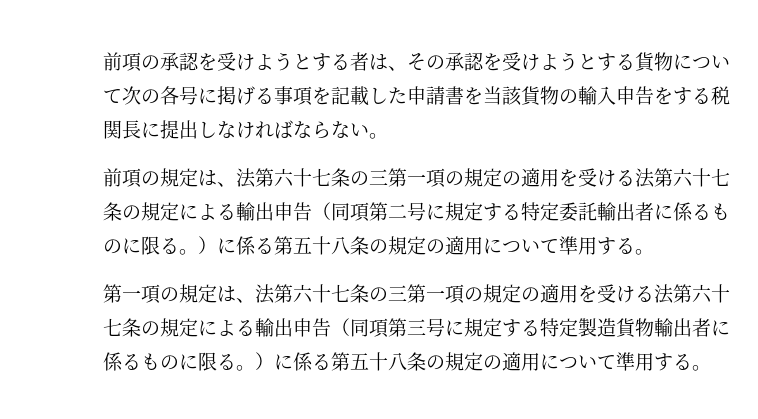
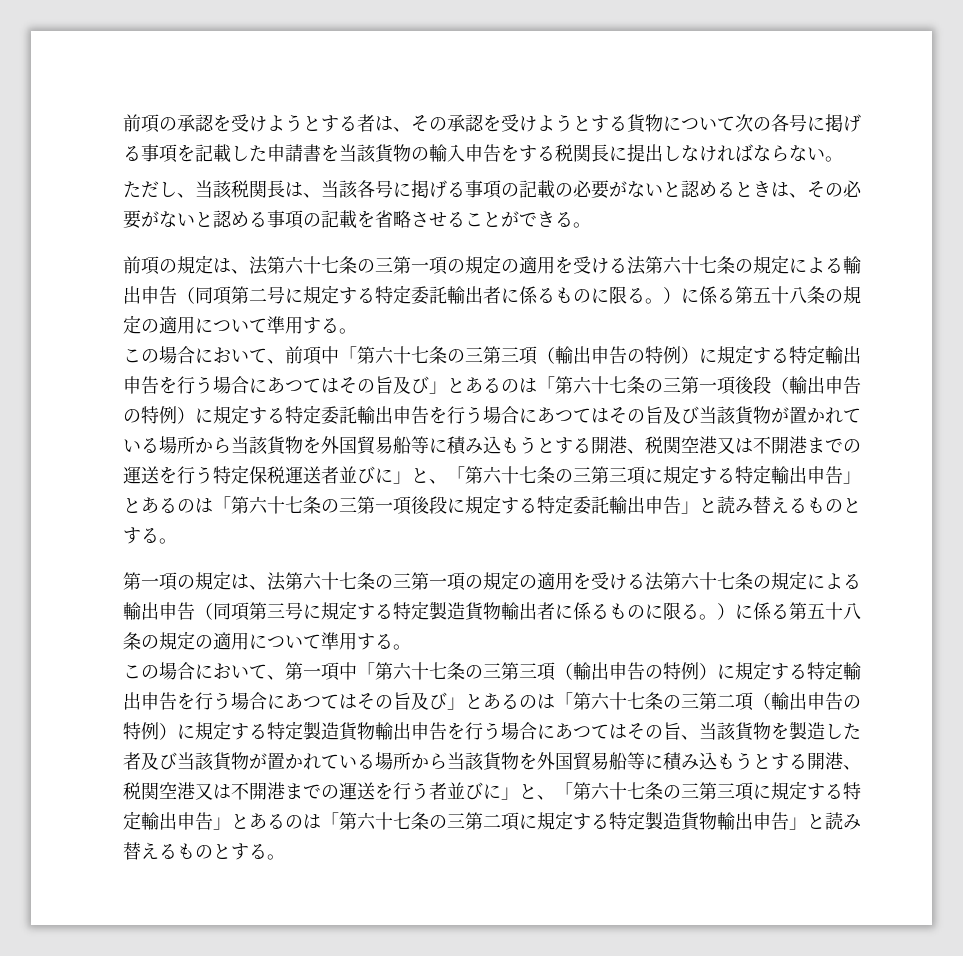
+ ただし、当該税関長は、当該各号に掲げる事項の記載の必要がないと認めるときは、その必要がないと認める事項の記載を省略させることができる。
+ この場合において、前項中「第六十七条の三第三項（輸出申告の特例）に規定する特定輸出申告を行う場合にあつてはその旨及び」とあるのは「第六十七条の三第一項後段（輸出申告の特例）に規定する特定委託輸出申告を行う場合にあつてはその旨及び当該貨物が置かれている場所から当該貨物を外国貿易船等に積み込もうとする開港、税関空港又は不開港までの運送を行う特定保税運送者並びに」と、「第六十七条の三第三項に規定する特定輸出申告」とあるのは「第六十七条の三第一項後段に規定する特定委託輸出申告」と読み替えるものとする。
+ この場合において、第一項中「第六十七条の三第三項（輸出申告の特例）に規定する特定輸出申告を行う場合にあつてはその旨及び」とあるのは「第六十七条の三第二項（輸出申告の特例）に規定する特定製造貨物輸出申告を行う場合にあつてはその旨、当該貨物を製造した者及び当該貨物が置かれている場所から当該貨物を外国貿易船等に積み込もうとする開港、税関空港又は不開港までの運送を行う者並びに」と、「第六十七条の三第三項に規定する特定輸出申告」とあるのは「第六十七条の三第二項に規定する特定製造貨物輸出申告」と読み替えるものとする。

